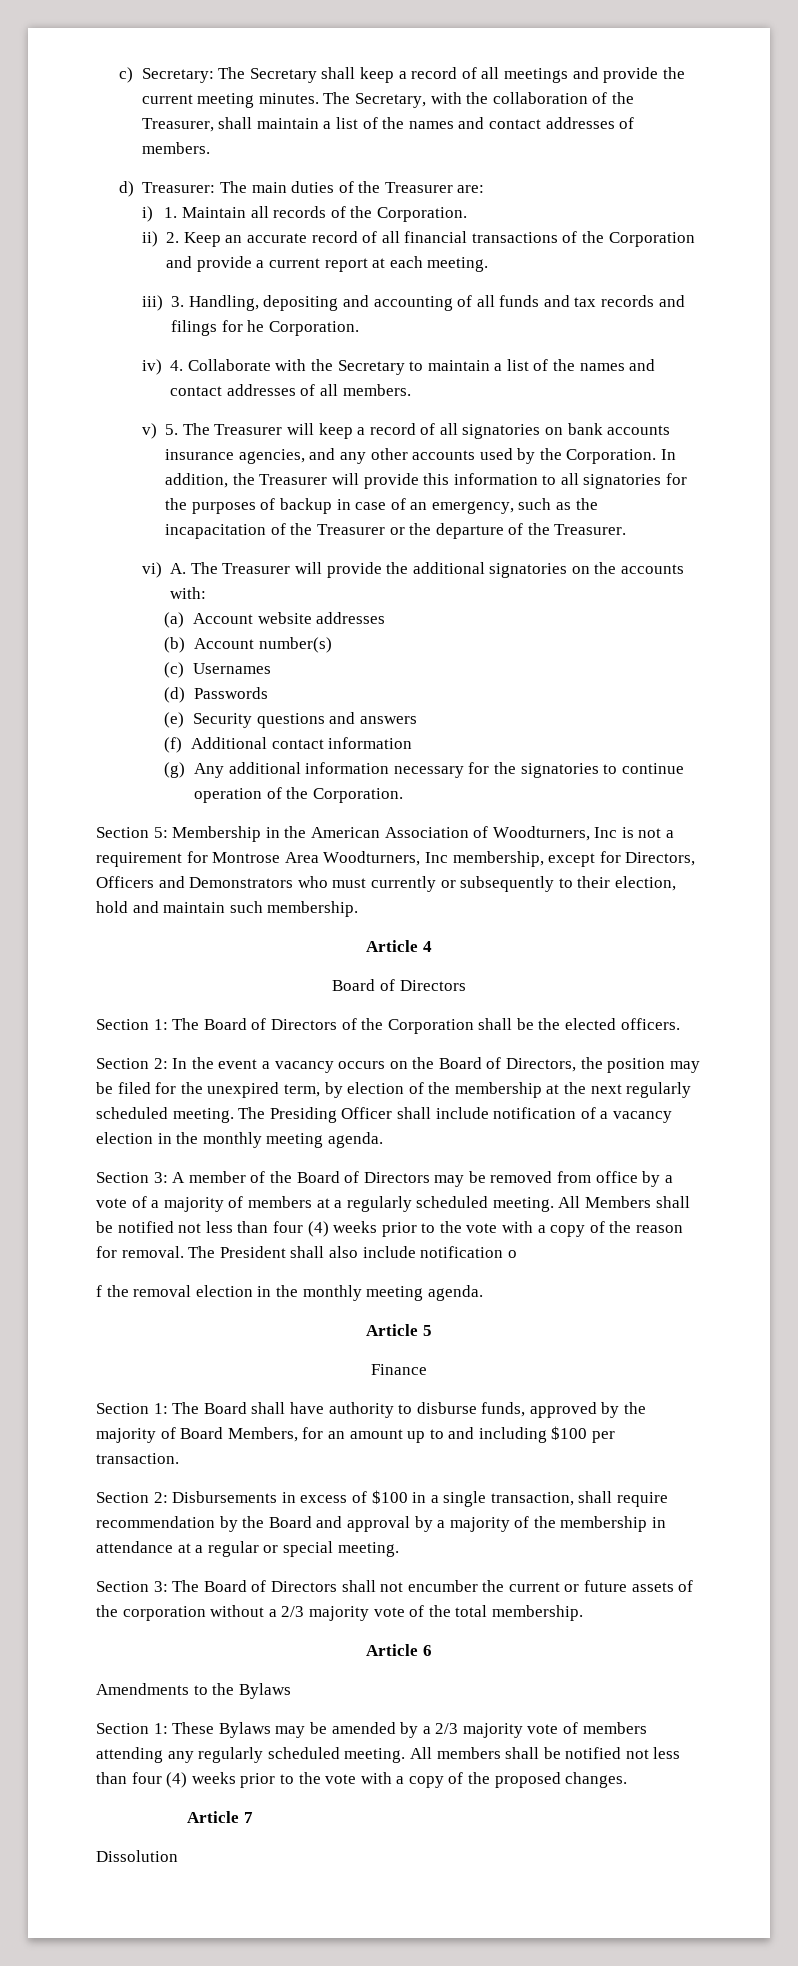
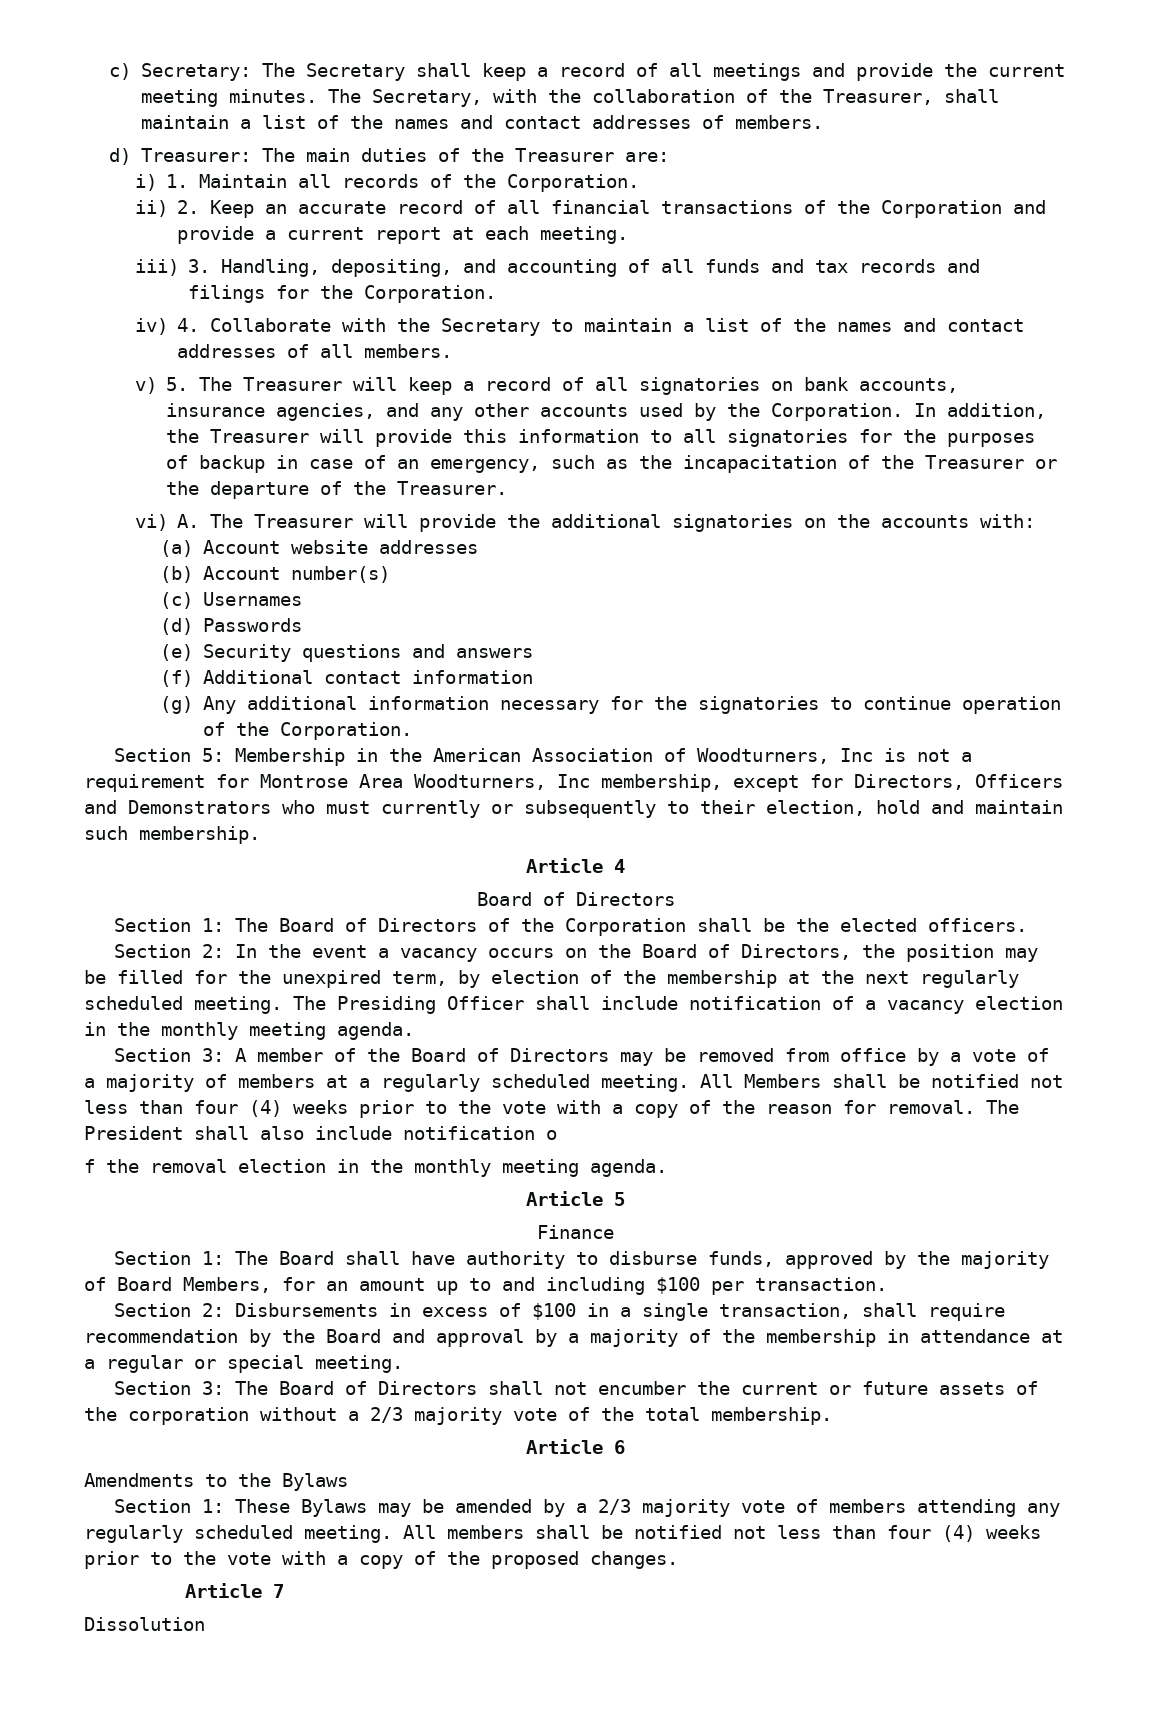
- iii) 3. Handling, depositing and accounting of all funds and tax records and filings for he Corporation.
+ iii) 3. Handling, depositing, and accounting of all funds and tax records and filings for the Corporation.
- v) 5. The Treasurer will keep a record of all signatories on bank accounts insurance agencies, and any other accounts used by the Corporation.
+ v) 5. The Treasurer will keep a record of all signatories on bank accounts, insurance agencies, and any other accounts used by the Corporation.
- Section 2: In the event a vacancy occurs on the Board of Directors, the position may be filed for the unexpired term, by election of the membership at the next regularly scheduled meeting.
+ Section 2: In the event a vacancy occurs on the Board of Directors, the position may be filled for the unexpired term, by election of the membership at the next regularly scheduled meeting.

